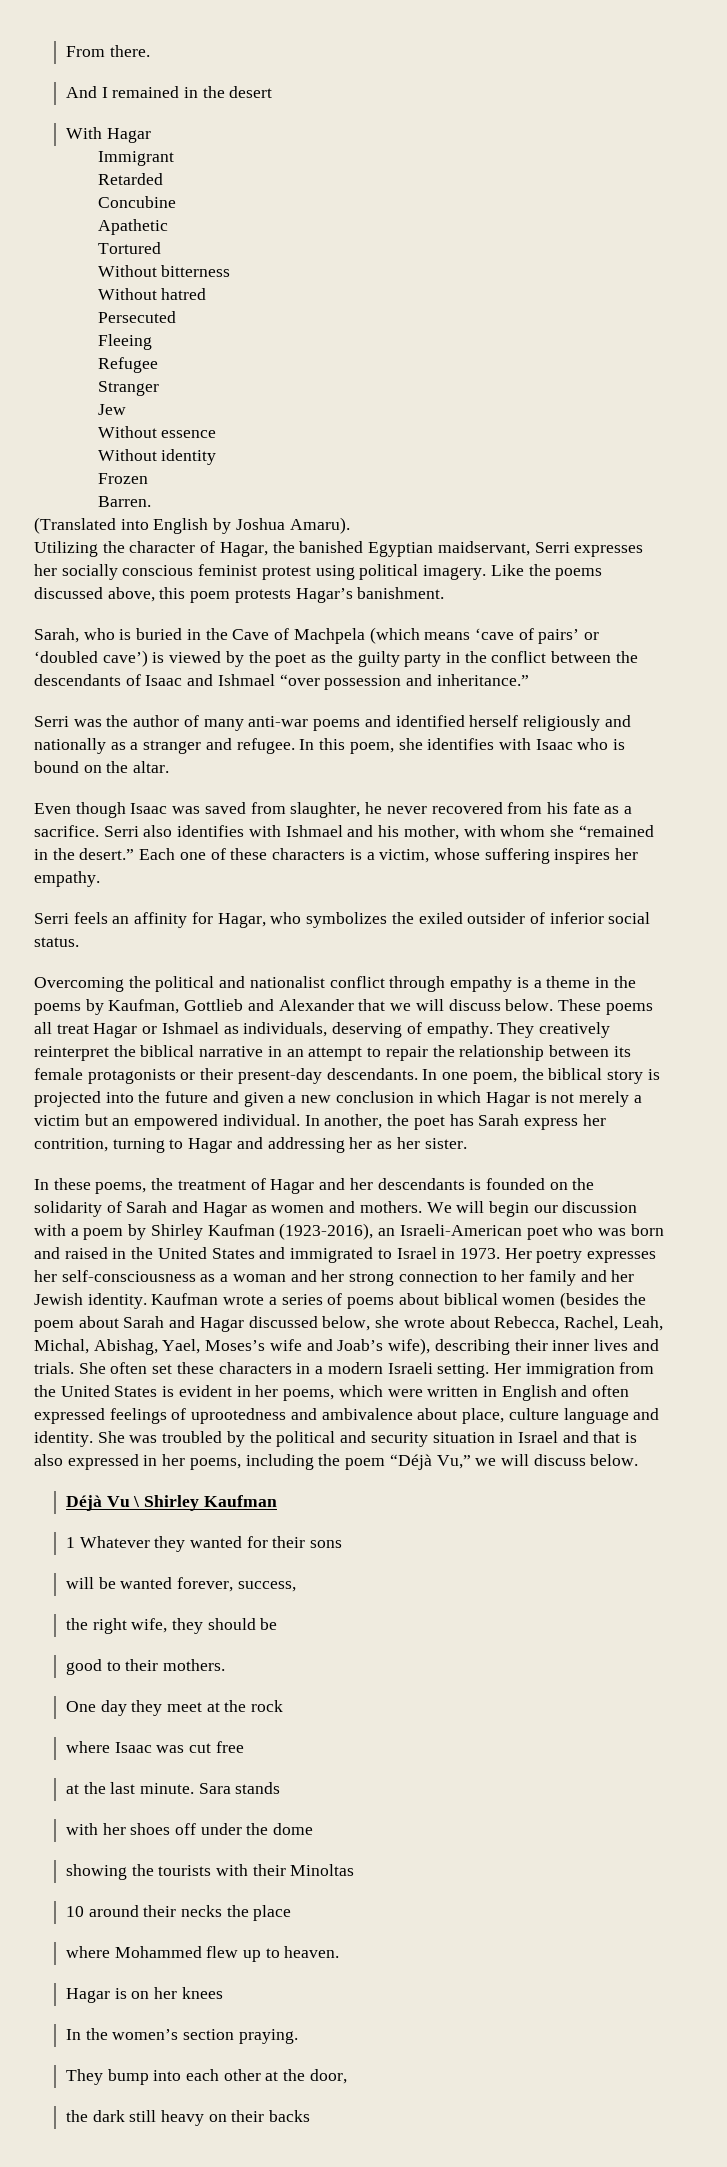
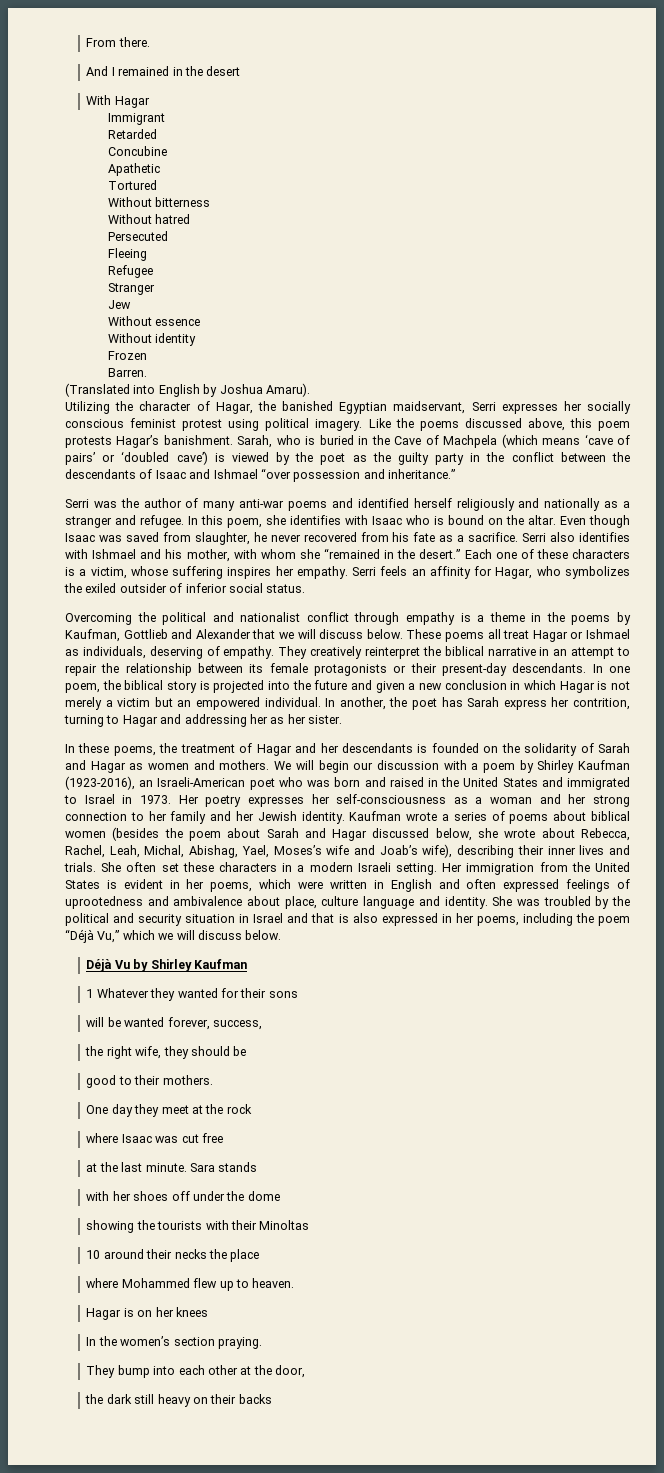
- Like the poems discussed above, this poem protests Hagar’s banishment.
- Sarah, who is buried in the Cave of Machpela (which means ‘cave of pairs’ or ‘doubled cave’) is viewed by the poet as the guilty party in the conflict between the descendants of Isaac and Ishmael “over possession and inheritance.”
+ Like the poems discussed above, this poem protests Hagar’s banishment. Sarah, who is buried in the Cave of Machpela (which means ‘cave of pairs’ or ‘doubled cave’) is viewed by the poet as the guilty party in the conflict between the descendants of Isaac and Ishmael “over possession and inheritance.”
- In this poem, she identifies with Isaac who is bound on the altar.
- Even though Isaac was saved from slaughter, he never recovered from his fate as a sacrifice.
+ In this poem, she identifies with Isaac who is bound on the altar. Even though Isaac was saved from slaughter, he never recovered from his fate as a sacrifice.
- Each one of these characters is a victim, whose suffering inspires her empathy.
- Serri feels an affinity for Hagar, who symbolizes the exiled outsider of inferior social status.
+ Each one of these characters is a victim, whose suffering inspires her empathy. Serri feels an affinity for Hagar, who symbolizes the exiled outsider of inferior social status.
- She was troubled by the political and security situation in Israel and that is also expressed in her poems, including the poem “Déjà Vu,” we will discuss below.
+ She was troubled by the political and security situation in Israel and that is also expressed in her poems, including the poem “Déjà Vu,” which we will discuss below.
- Déjà Vu \ Shirley Kaufman
+ Déjà Vu by Shirley Kaufman

